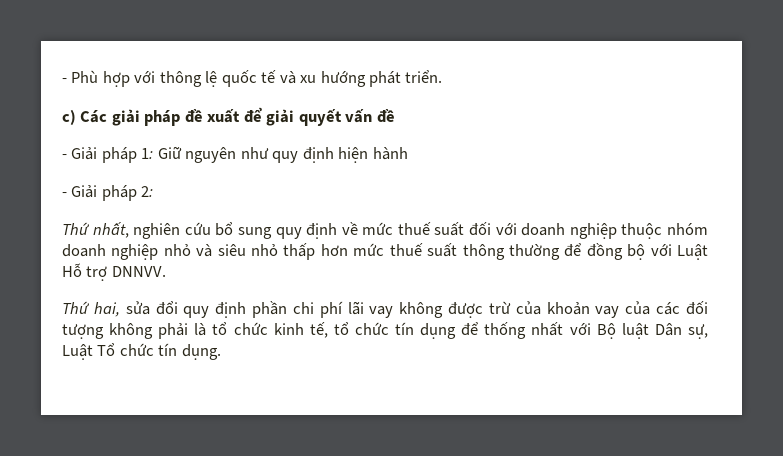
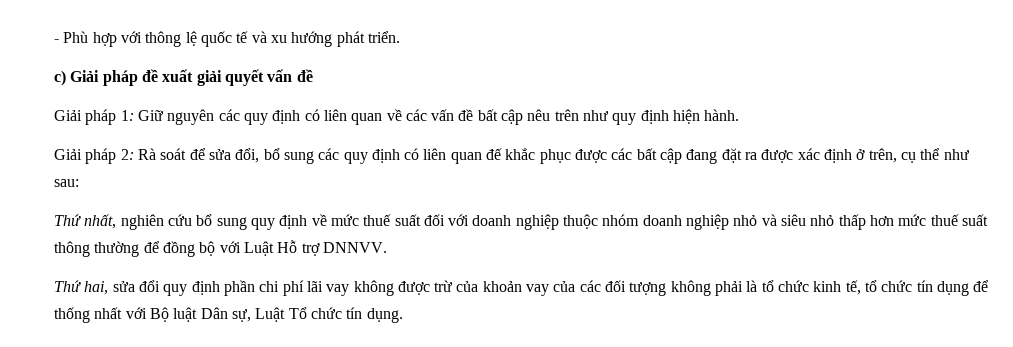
- c) Các giải pháp đề xuất để giải quyết vấn đề
+ c) Giải pháp đề xuất giải quyết vấn đề
- - Giải pháp 1: Giữ nguyên như quy định hiện hành
- - Giải pháp 2:
+ Giải pháp 1: Giữ nguyên các quy định có liên quan về các vấn đề bất cập nêu trên như quy định hiện hành.
+ Giải pháp 2: Rà soát để sửa đổi, bổ sung các quy định có liên quan đế khắc phục được các bất cập đang đặt ra được xác định ở trên, cụ thể như sau:

